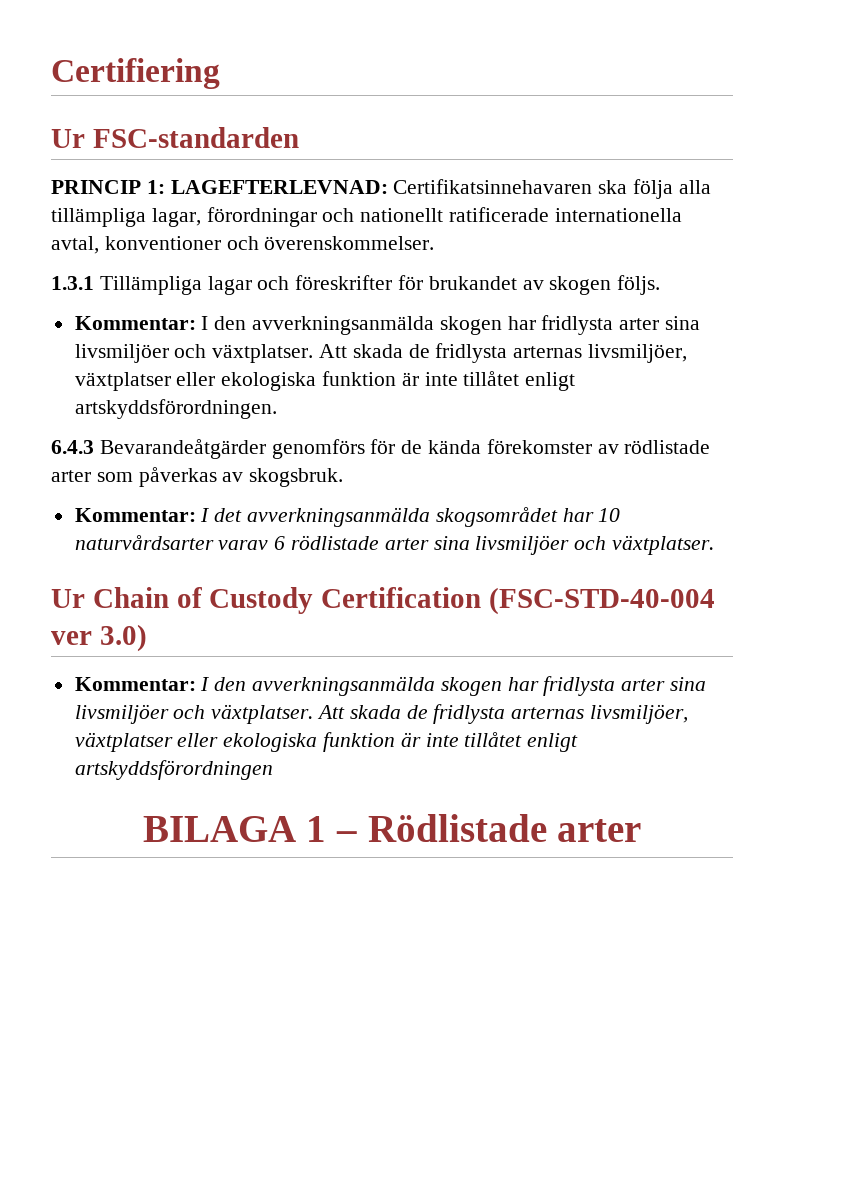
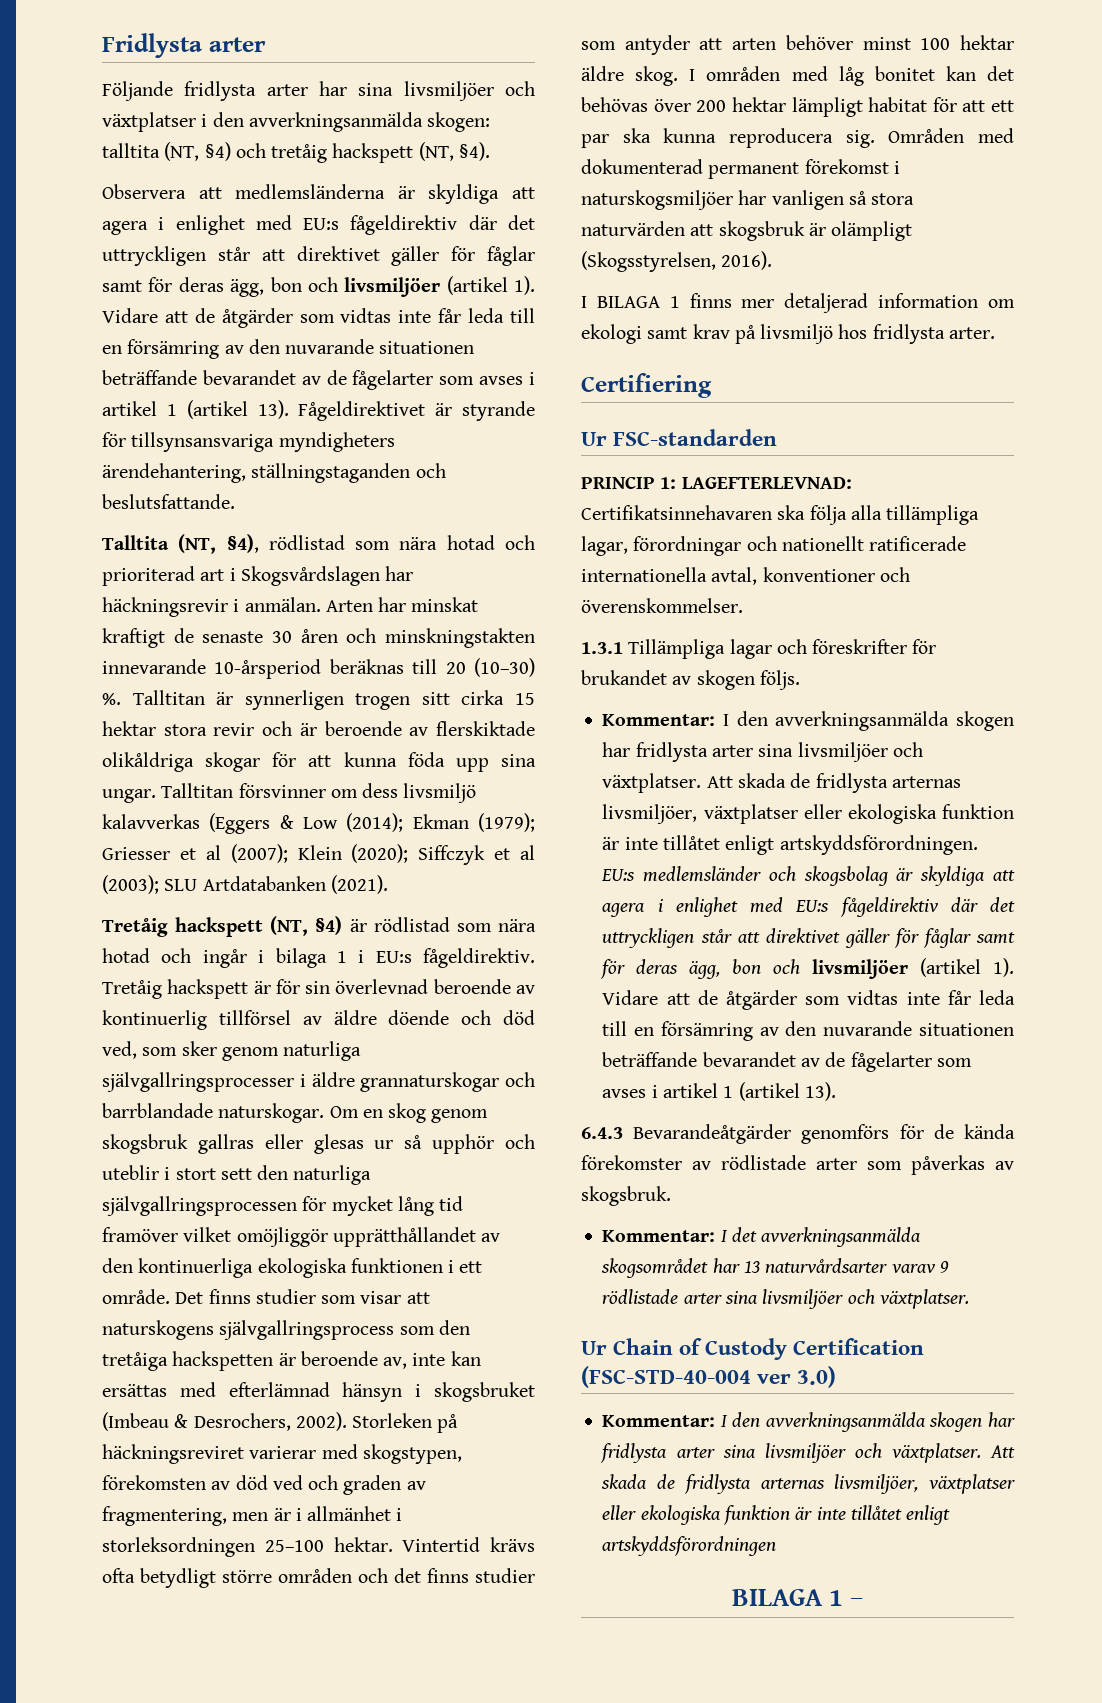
+ Fridlysta arter
+ Följande fridlysta arter har sina livsmiljöer och växtplatser i den avverkningsanmälda skogen: talltita (NT, §4) och tretåig hackspett (NT, §4).
+ Observera att medlemsländerna är skyldiga att agera i enlighet med EU:s fågeldirektiv där det uttryckligen står att direktivet gäller för fåglar samt för deras ägg, bon och livsmiljöer (artikel 1). Vidare att de åtgärder som vidtas inte får leda till en försämring av den nuvarande situationen beträffande bevarandet av de fågelarter som avses i artikel 1 (artikel 13). Fågeldirektivet är styrande för tillsynsansvariga myndigheters ärendehantering, ställningstaganden och beslutsfattande.
+ Talltita (NT, §4), rödlistad som nära hotad och prioriterad art i Skogsvårdslagen har häckningsrevir i anmälan. Arten har minskat kraftigt de senaste 30 åren och minskningstakten innevarande 10-årsperiod beräknas till 20 (10–30) %. Talltitan är synnerligen trogen sitt cirka 15 hektar stora revir och är beroende av flerskiktade olikåldriga skogar för att kunna föda upp sina ungar. Talltitan försvinner om dess livsmiljö kalavverkas (Eggers & Low (2014); Ekman (1979); Griesser et al (2007); Klein (2020); Siffczyk et al (2003); SLU Artdatabanken (2021).
+ Tretåig hackspett (NT, §4) är rödlistad som nära hotad och ingår i bilaga 1 i EU:s fågeldirektiv. Tretåig hackspett är för sin överlevnad beroende av kontinuerlig tillförsel av äldre döende och död ved, som sker genom naturliga självgallringsprocesser i äldre grannaturskogar och barrblandade naturskogar. Om en skog genom skogsbruk gallras eller glesas ur så upphör och uteblir i stort sett den naturliga självgallringsprocessen för mycket lång tid framöver vilket omöjliggör upprätthållandet av den kontinuerliga ekologiska funktionen i ett område. Det finns studier som visar att naturskogens självgallringsprocess som den tretåiga hackspetten är beroende av, inte kan ersättas med efterlämnad hänsyn i skogsbruket (Imbeau & Desrochers, 2002). Storleken på häckningsreviret varierar med skogstypen, förekomsten av död ved och graden av fragmentering, men är i allmänhet i storleksordningen 25–100 hektar. Vintertid krävs ofta betydligt större områden och det finns studier som antyder att arten behöver minst 100 hektar äldre skog. I områden med låg bonitet kan det behövas över 200 hektar lämpligt habitat för att ett par ska kunna reproducera sig. Områden med dokumenterad permanent förekomst i naturskogsmiljöer har vanligen så stora naturvärden att skogsbruk är olämpligt (Skogsstyrelsen, 2016).
+ I BILAGA 1 finns mer detaljerad information om ekologi samt krav på livsmiljö hos fridlysta arter.
+ EU:s medlemsländer och skogsbolag är skyldiga att agera i enlighet med EU:s fågeldirektiv där det uttryckligen står att direktivet gäller för fåglar samt för deras ägg, bon och livsmiljöer (artikel 1). Vidare att de åtgärder som vidtas inte får leda till en försämring av den nuvarande situationen beträffande bevarandet av de fågelarter som avses i artikel 1 (artikel 13).
- Kommentar: I det avverkningsanmälda skogsområdet har 10 naturvårdsarter varav 6 rödlistade arter sina livsmiljöer och växtplatser.
+ Kommentar: I det avverkningsanmälda skogsområdet har 13 naturvårdsarter varav 9 rödlistade arter sina livsmiljöer och växtplatser.
- BILAGA 1 – Rödlistade arter
+ BILAGA 1 –

